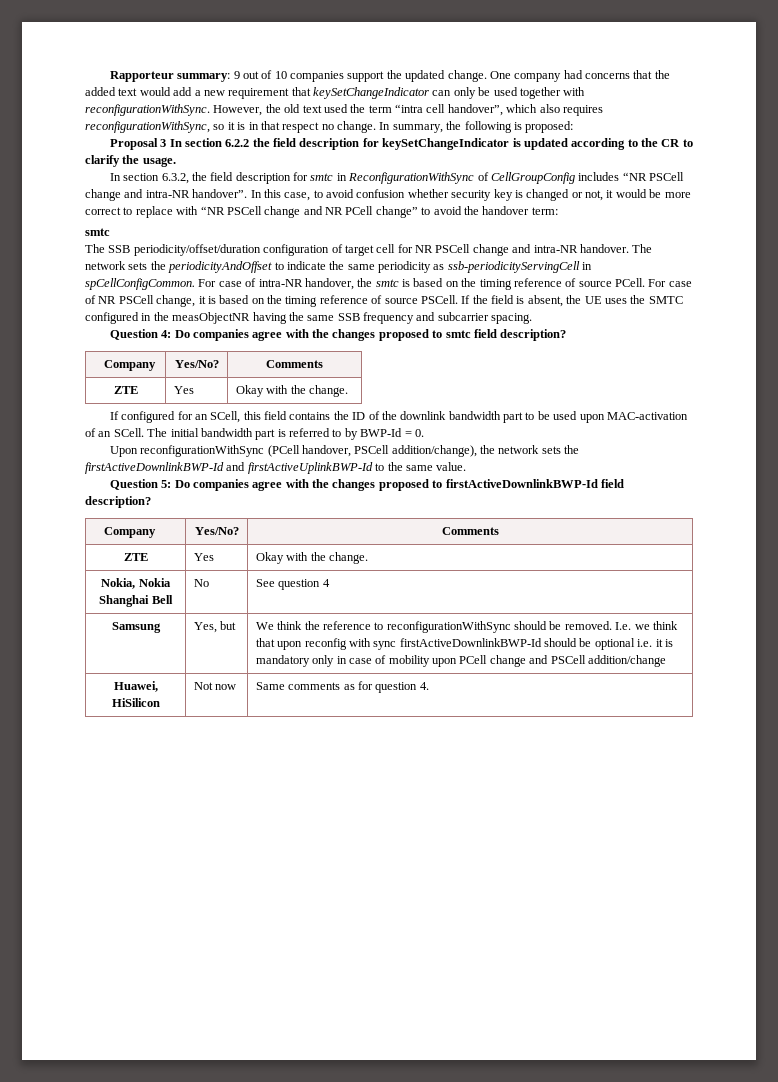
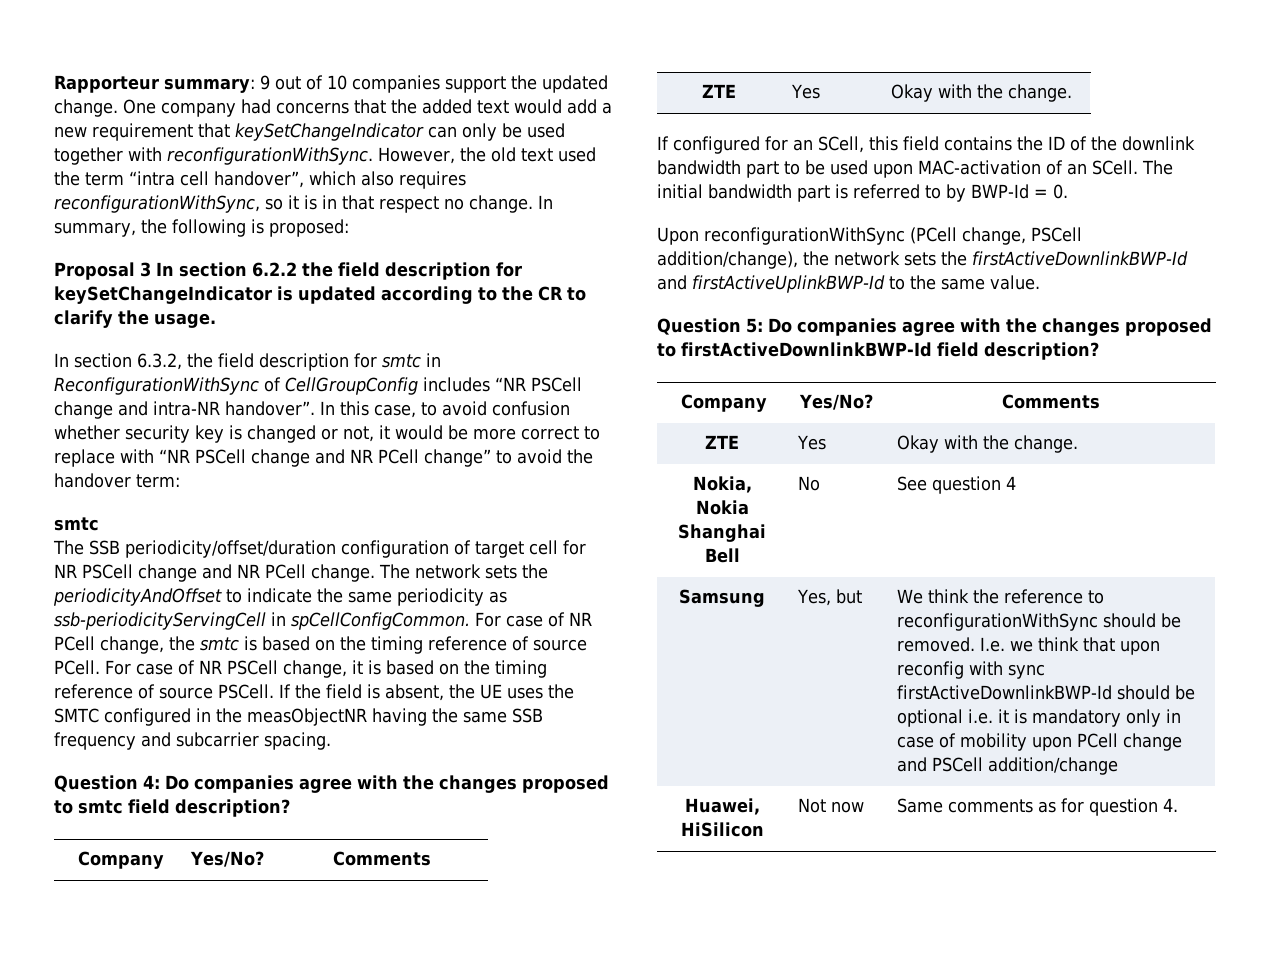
- The SSB periodicity/offset/duration configuration of target cell for NR PSCell change and intra-NR handover.
+ The SSB periodicity/offset/duration configuration of target cell for NR PSCell change and NR PCell change.
- For case of intra-NR handover, the smtc is based on the timing reference of source PCell.
+ For case of NR PCell change, the smtc is based on the timing reference of source PCell.
- Upon reconfigurationWithSync (PCell handover, PSCell addition/change), the network sets the firstActiveDownlinkBWP-Id and firstActiveUplinkBWP-Id to the same value.
+ Upon reconfigurationWithSync (PCell change, PSCell addition/change), the network sets the firstActiveDownlinkBWP-Id and firstActiveUplinkBWP-Id to the same value.

